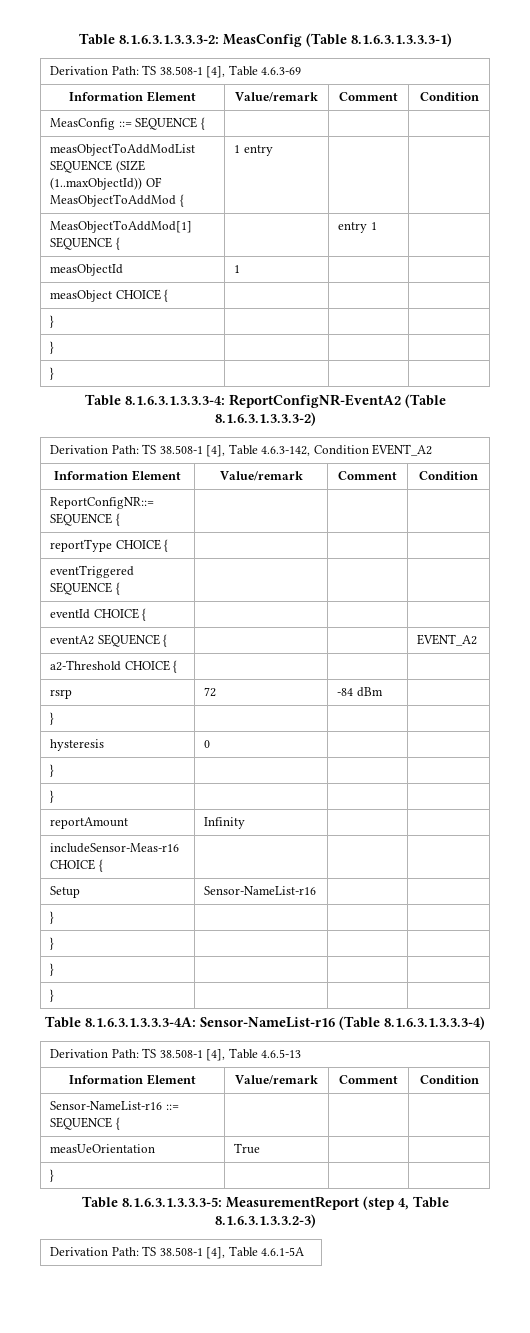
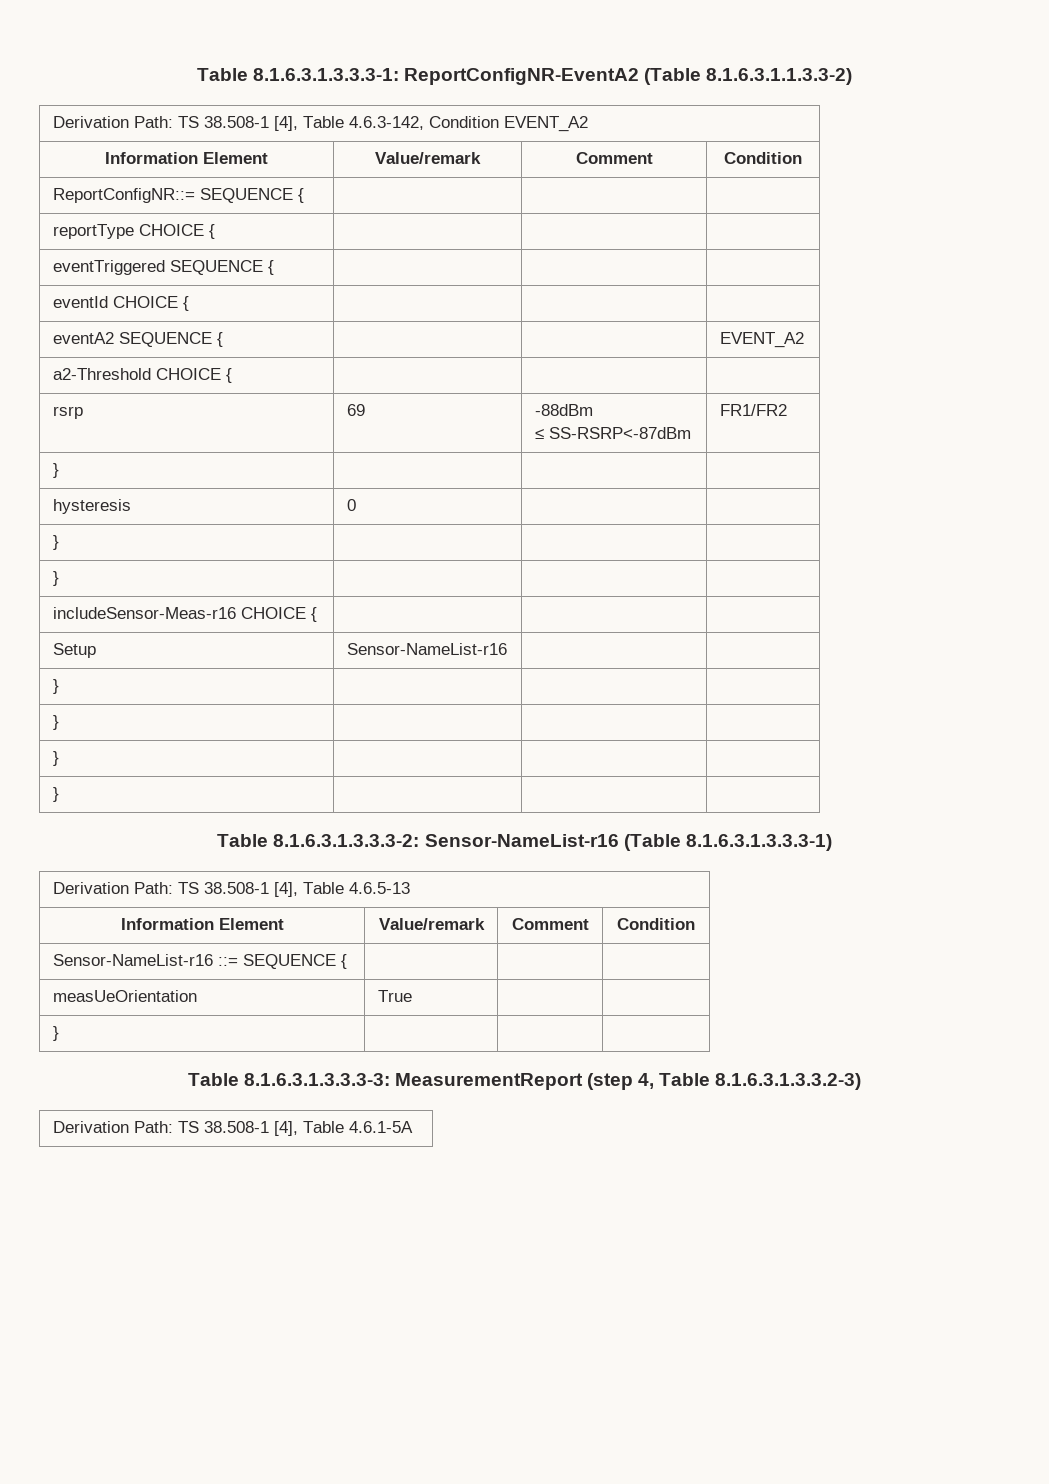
- Table 8.1.6.3.1.3.3.3-2: MeasConfig (Table 8.1.6.3.1.3.3.3-1)
- Derivation Path: TS 38.508-1 [4], Table 4.6.3-69
- Information Element | Value/remark | Comment | Condition
- MeasConfig ::= SEQUENCE { | | |
- measObjectToAddModList SEQUENCE (SIZE (1..maxObjectId)) OF MeasObjectToAddMod { | 1 entry | |
- MeasObjectToAddMod[1] SEQUENCE { | | entry 1 |
- measObjectId | 1 | |
- measObject CHOICE { | | |
- } | | |
- } | | |
- } | | |
- Table 8.1.6.3.1.3.3.3-4: ReportConfigNR-EventA2 (Table 8.1.6.3.1.3.3.3-2)
+ Table 8.1.6.3.1.3.3.3-1: ReportConfigNR-EventA2 (Table 8.1.6.3.1.1.3.3-2)
- rsrp | 72 | -84 dBm |
+ rsrp | 69 | -88dBm
+ ≤ SS-RSRP<-87dBm | FR1/FR2
- reportAmount | Infinity | |
- Table 8.1.6.3.1.3.3.3-4A: Sensor-NameList-r16 (Table 8.1.6.3.1.3.3.3-4)
+ Table 8.1.6.3.1.3.3.3-2: Sensor-NameList-r16 (Table 8.1.6.3.1.3.3.3-1)
- Table 8.1.6.3.1.3.3.3-5: MeasurementReport (step 4, Table 8.1.6.3.1.3.3.2-3)
+ Table 8.1.6.3.1.3.3.3-3: MeasurementReport (step 4, Table 8.1.6.3.1.3.3.2-3)

